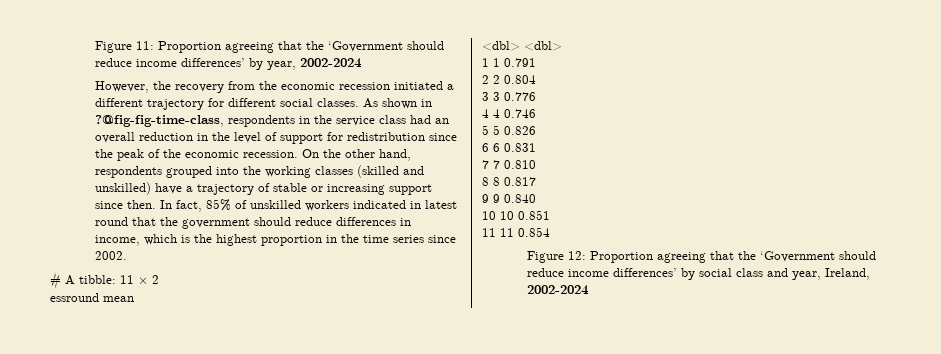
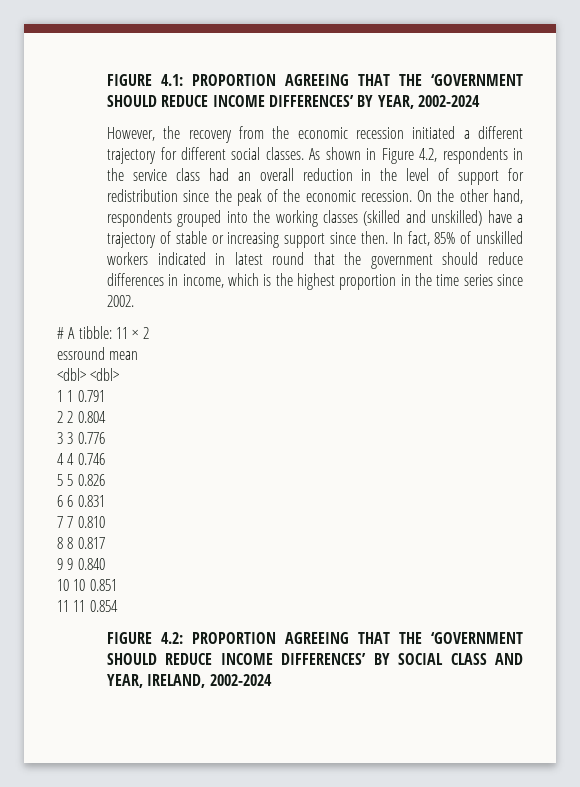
- Figure 11: Proportion agreeing that the ‘Government should reduce income differences’ by year, 2002-2024
+ FIGURE 4.1: PROPORTION AGREEING THAT THE ‘GOVERNMENT SHOULD REDUCE INCOME DIFFERENCES’ BY YEAR, 2002-2024
- As shown in ?@fig-fig-time-class, respondents in the service class had an overall reduction in the level of support for redistribution since the peak of the economic recession.
+ As shown in Figure 4.2, respondents in the service class had an overall reduction in the level of support for redistribution since the peak of the economic recession.
- Figure 12: Proportion agreeing that the ‘Government should reduce income differences’ by social class and year, Ireland, 2002-2024
+ FIGURE 4.2: PROPORTION AGREEING THAT THE ‘GOVERNMENT SHOULD REDUCE INCOME DIFFERENCES’ BY SOCIAL CLASS AND YEAR, IRELAND, 2002-2024

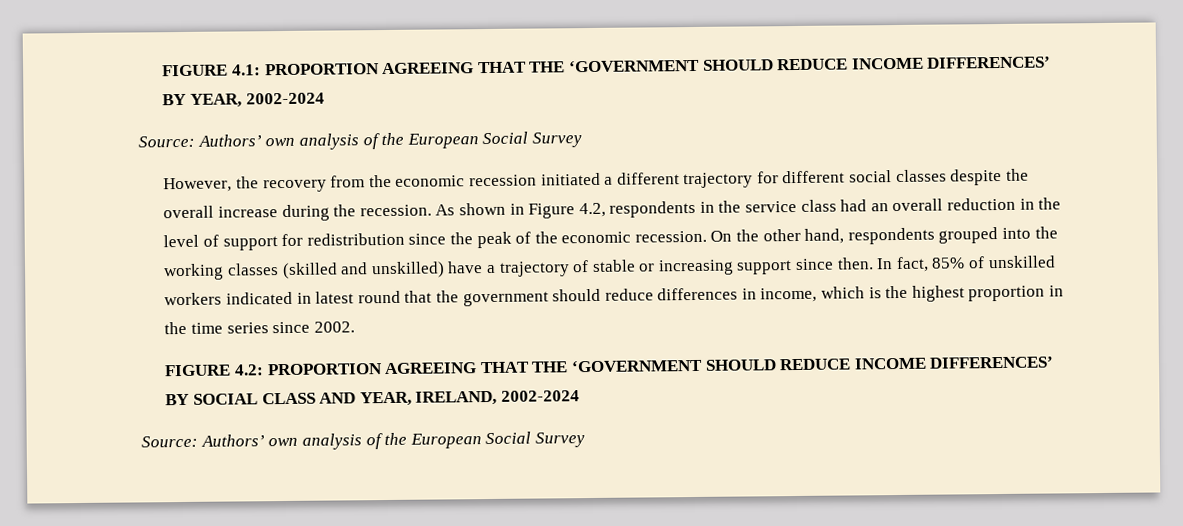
  FIGURE 4.1: PROPORTION AGREEING THAT THE ‘GOVERNMENT SHOULD REDUCE INCOME DIFFERENCES’ BY YEAR, 2002-2024
+ Source: Authors’ own analysis of the European Social Survey
- However, the recovery from the economic recession initiated a different trajectory for different social classes.
+ However, the recovery from the economic recession initiated a different trajectory for different social classes despite the overall increase during the recession.
- # A tibble: 11 × 2
- essround mean
- <dbl> <dbl>
- 1 1 0.791
- 2 2 0.804
- 3 3 0.776
- 4 4 0.746
- 5 5 0.826
- 6 6 0.831
- 7 7 0.810
- 8 8 0.817
- 9 9 0.840
- 10 10 0.851
- 11 11 0.854
  FIGURE 4.2: PROPORTION AGREEING THAT THE ‘GOVERNMENT SHOULD REDUCE INCOME DIFFERENCES’ BY SOCIAL CLASS AND YEAR, IRELAND, 2002-2024
+ Source: Authors’ own analysis of the European Social Survey

